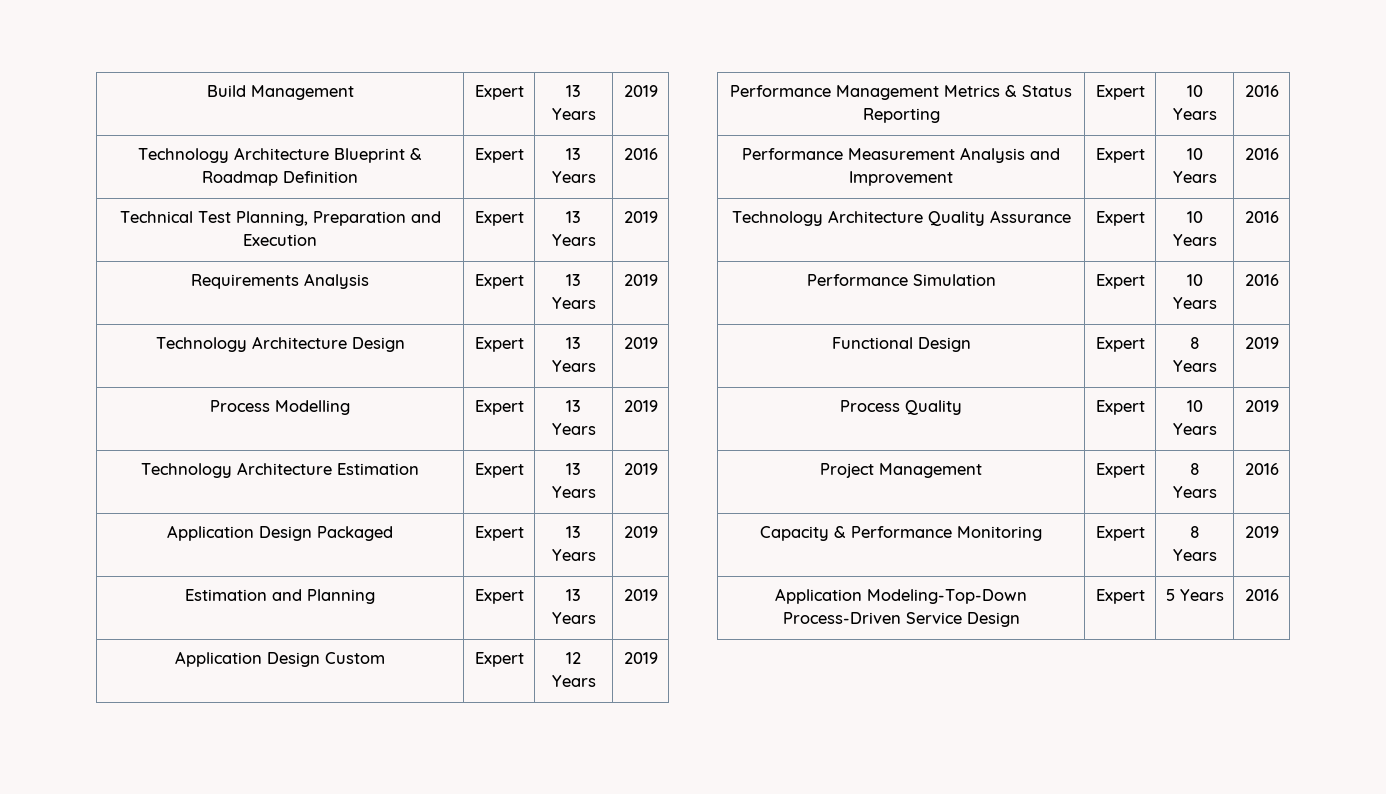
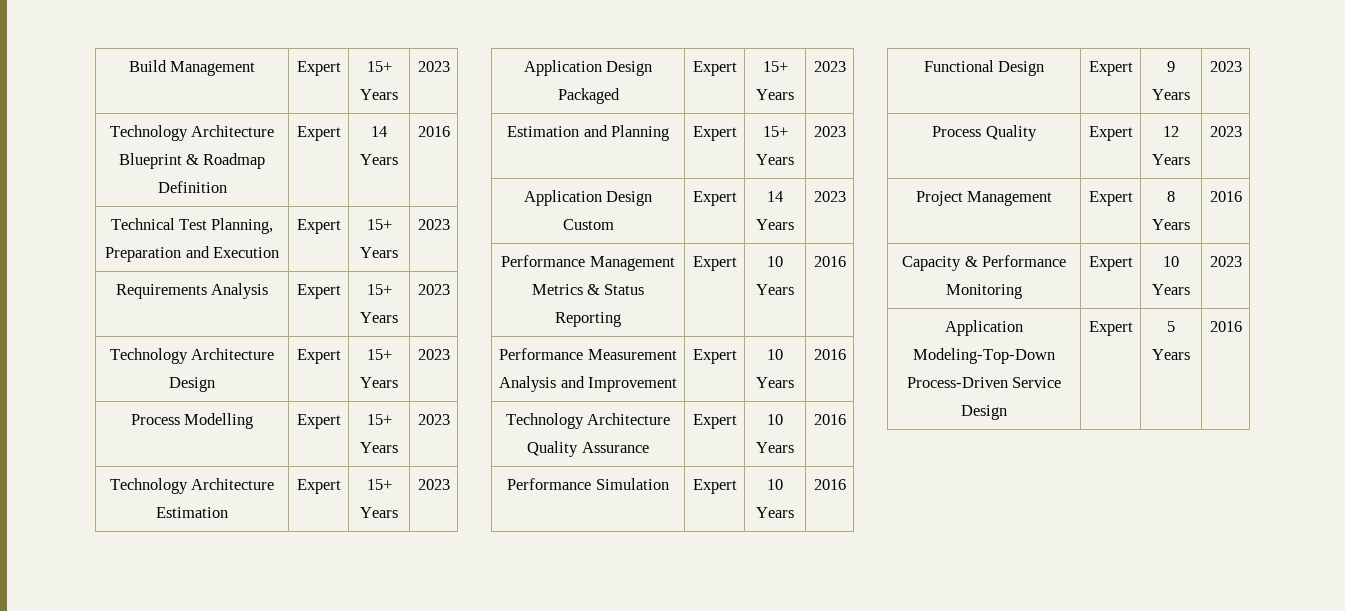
- Build Management | Expert | 13 Years | 2019
+ Build Management | Expert | 15+ Years | 2023
- Technology Architecture Blueprint & Roadmap Definition | Expert | 13 Years | 2016
+ Technology Architecture Blueprint & Roadmap Definition | Expert | 14 Years | 2016
- Technical Test Planning, Preparation and Execution | Expert | 13 Years | 2019
+ Technical Test Planning, Preparation and Execution | Expert | 15+ Years | 2023
- Requirements Analysis | Expert | 13 Years | 2019
+ Requirements Analysis | Expert | 15+ Years | 2023
- Technology Architecture Design | Expert | 13 Years | 2019
+ Technology Architecture Design | Expert | 15+ Years | 2023
- Process Modelling | Expert | 13 Years | 2019
+ Process Modelling | Expert | 15+ Years | 2023
- Technology Architecture Estimation | Expert | 13 Years | 2019
+ Technology Architecture Estimation | Expert | 15+ Years | 2023
- Application Design Packaged | Expert | 13 Years | 2019
+ Application Design Packaged | Expert | 15+ Years | 2023
- Estimation and Planning | Expert | 13 Years | 2019
+ Estimation and Planning | Expert | 15+ Years | 2023
- Application Design Custom | Expert | 12 Years | 2019
+ Application Design Custom | Expert | 14 Years | 2023
- Functional Design | Expert | 8 Years | 2019
+ Functional Design | Expert | 9 Years | 2023
- Process Quality | Expert | 10 Years | 2019
+ Process Quality | Expert | 12 Years | 2023
- Capacity & Performance Monitoring | Expert | 8 Years | 2019
+ Capacity & Performance Monitoring | Expert | 10 Years | 2023

